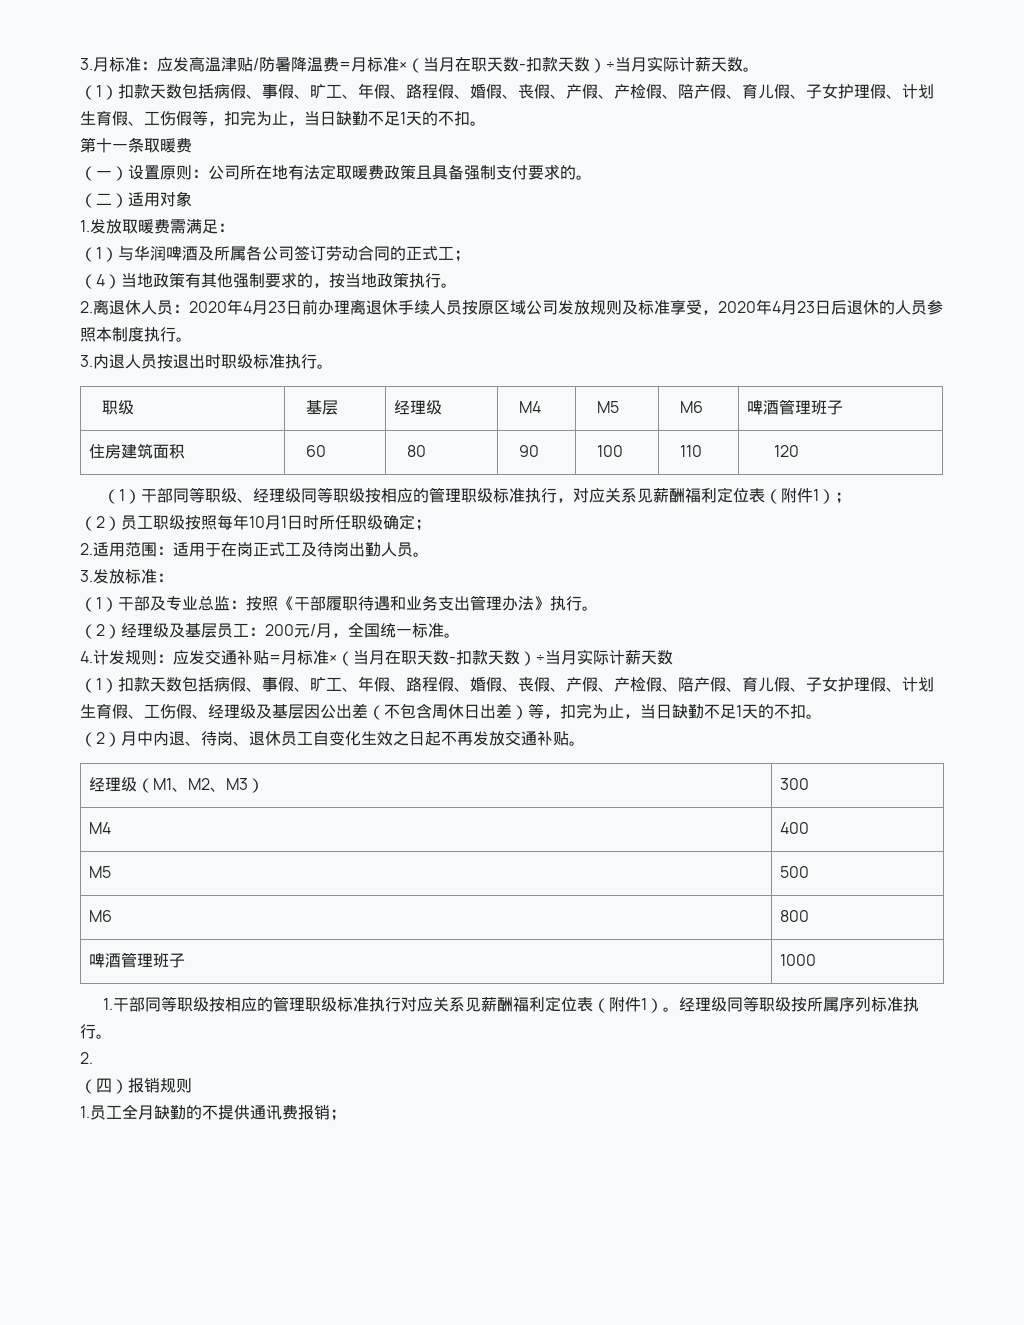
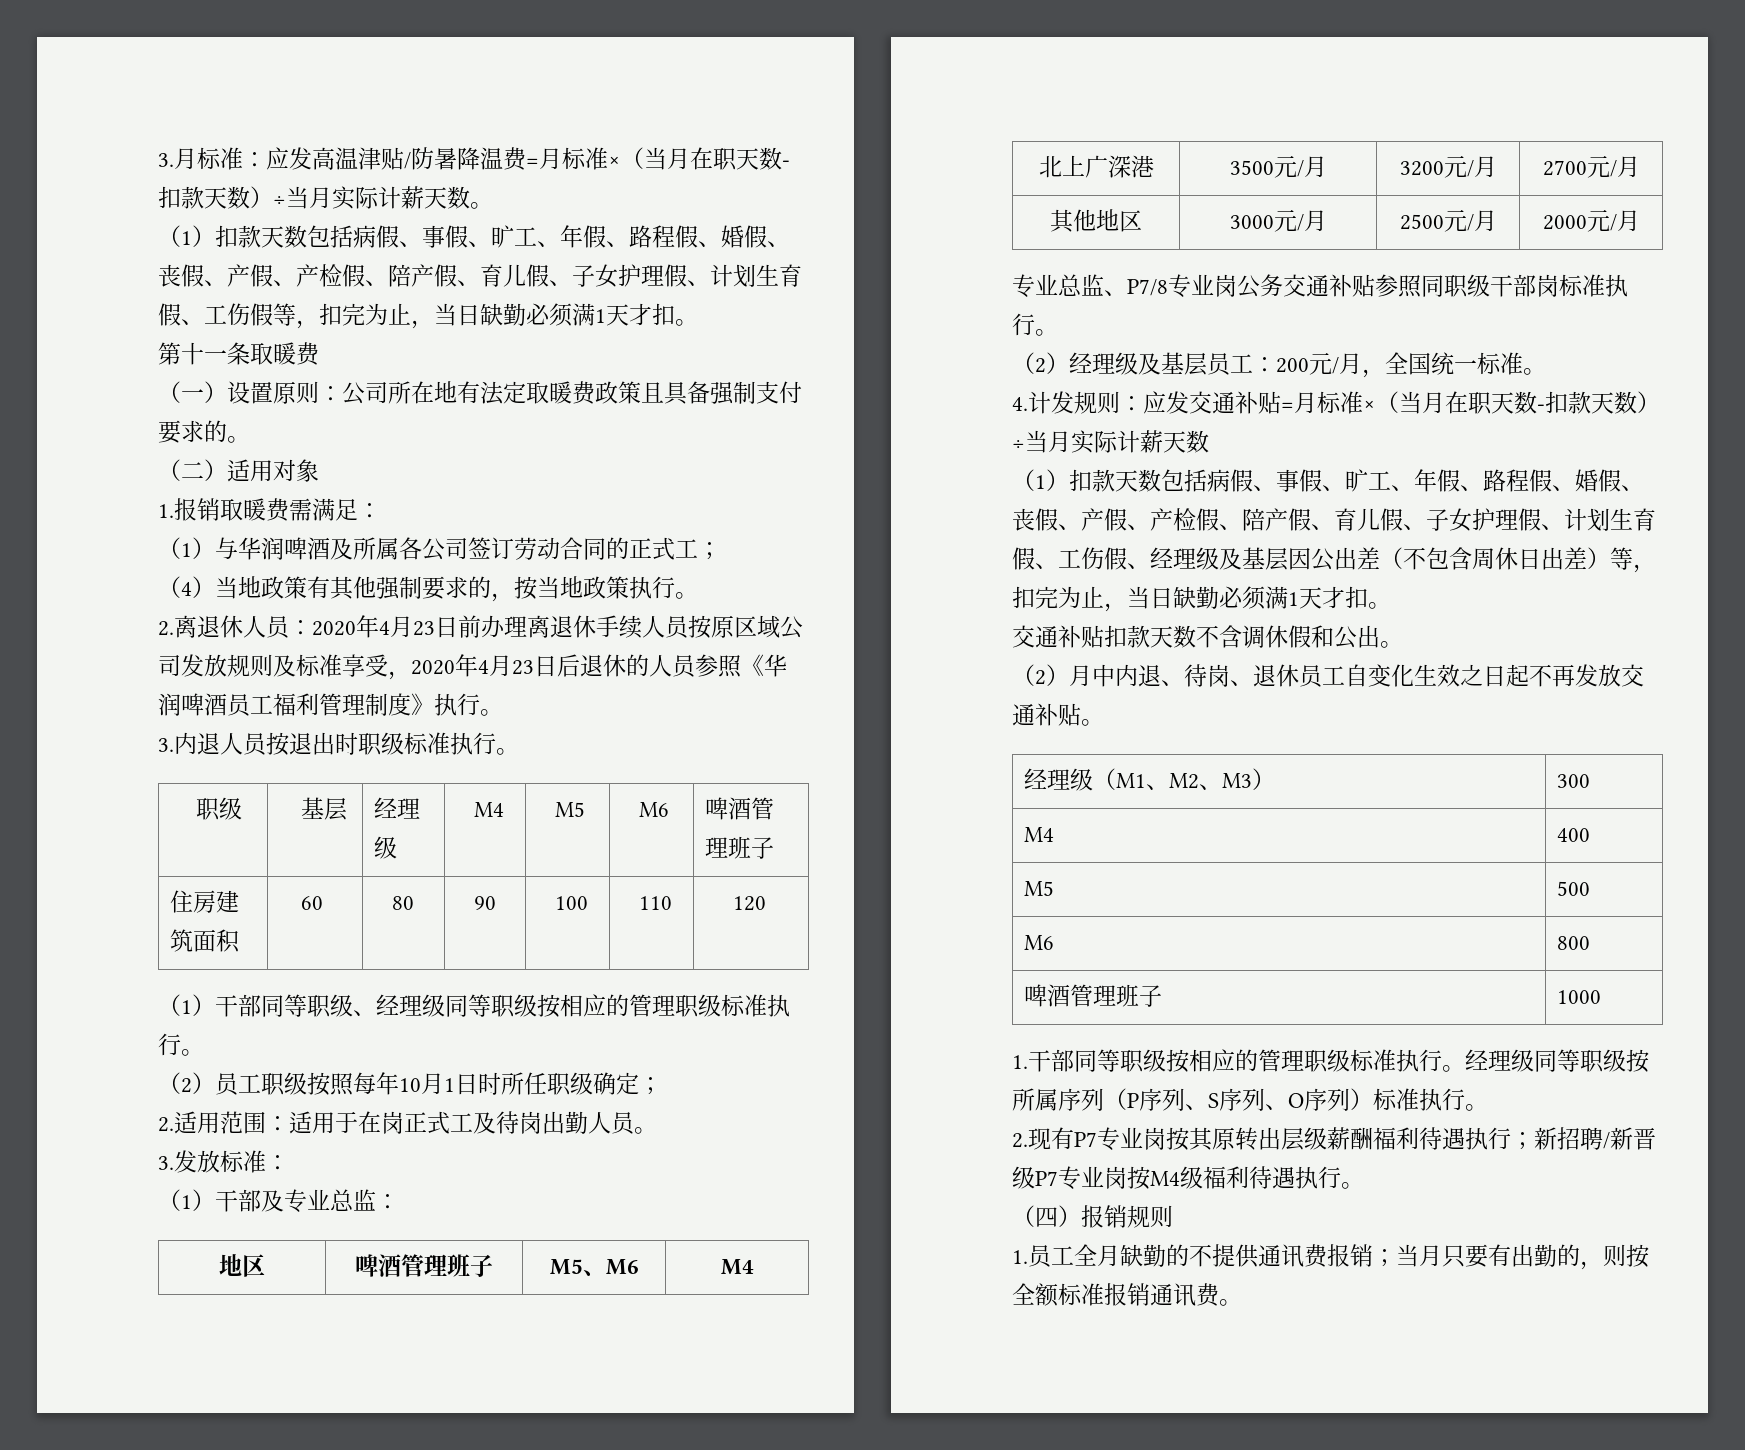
- （1）扣款天数包括病假、事假、旷工、年假、路程假、婚假、丧假、产假、产检假、陪产假、育儿假、子女护理假、计划生育假、工伤假等，扣完为止，当日缺勤不足1天的不扣。
+ （1）扣款天数包括病假、事假、旷工、年假、路程假、婚假、丧假、产假、产检假、陪产假、育儿假、子女护理假、计划生育假、工伤假等，扣完为止，当日缺勤必须满1天才扣。
- 1.发放取暖费需满足：
+ 1.报销取暖费需满足：
- 2.离退休人员：2020年4月23日前办理离退休手续人员按原区域公司发放规则及标准享受，2020年4月23日后退休的人员参照本制度执行。
+ 2.离退休人员：2020年4月23日前办理离退休手续人员按原区域公司发放规则及标准享受，2020年4月23日后退休的人员参照《华润啤酒员工福利管理制度》执行。
- （1）干部同等职级、经理级同等职级按相应的管理职级标准执行，对应关系见薪酬福利定位表（附件1）；
+ （1）干部同等职级、经理级同等职级按相应的管理职级标准执行。
- （1）干部及专业总监：按照《干部履职待遇和业务支出管理办法》执行。
+ （1）干部及专业总监：
+ 地区 | 啤酒管理班子 | M5、M6 | M4
+ 北上广深港 | 3500元/月 | 3200元/月 | 2700元/月
+ 其他地区 | 3000元/月 | 2500元/月 | 2000元/月
+ 专业总监、P7/8专业岗公务交通补贴参照同职级干部岗标准执行。
- （1）扣款天数包括病假、事假、旷工、年假、路程假、婚假、丧假、产假、产检假、陪产假、育儿假、子女护理假、计划生育假、工伤假、经理级及基层因公出差（不包含周休日出差）等，扣完为止，当日缺勤不足1天的不扣。
+ （1）扣款天数包括病假、事假、旷工、年假、路程假、婚假、丧假、产假、产检假、陪产假、育儿假、子女护理假、计划生育假、工伤假、经理级及基层因公出差（不包含周休日出差）等，扣完为止，当日缺勤必须满1天才扣。
+ 交通补贴扣款天数不含调休假和公出。
- 1.干部同等职级按相应的管理职级标准执行对应关系见薪酬福利定位表（附件1）。
+ 1.干部同等职级按相应的管理职级标准执行。
- 经理级同等职级按所属序列标准执行。
- 2.
+ 经理级同等职级按所属序列（P序列、S序列、O序列）标准执行。
+ 2.现有P7专业岗按其原转出层级薪酬福利待遇执行；新招聘/新晋级P7专业岗按M4级福利待遇执行。
- 1.员工全月缺勤的不提供通讯费报销；
+ 1.员工全月缺勤的不提供通讯费报销；当月只要有出勤的，则按全额标准报销通讯费。

